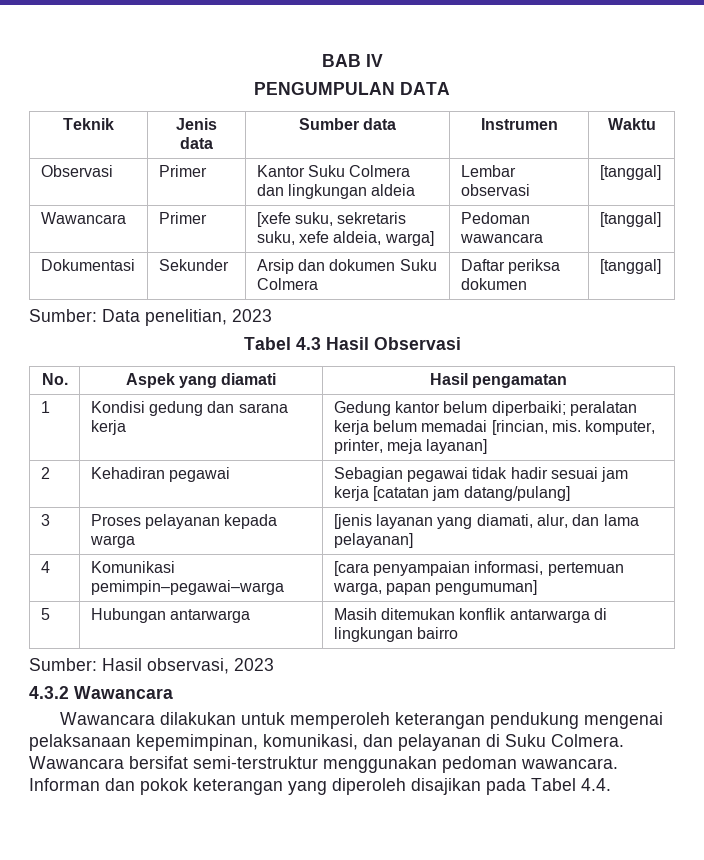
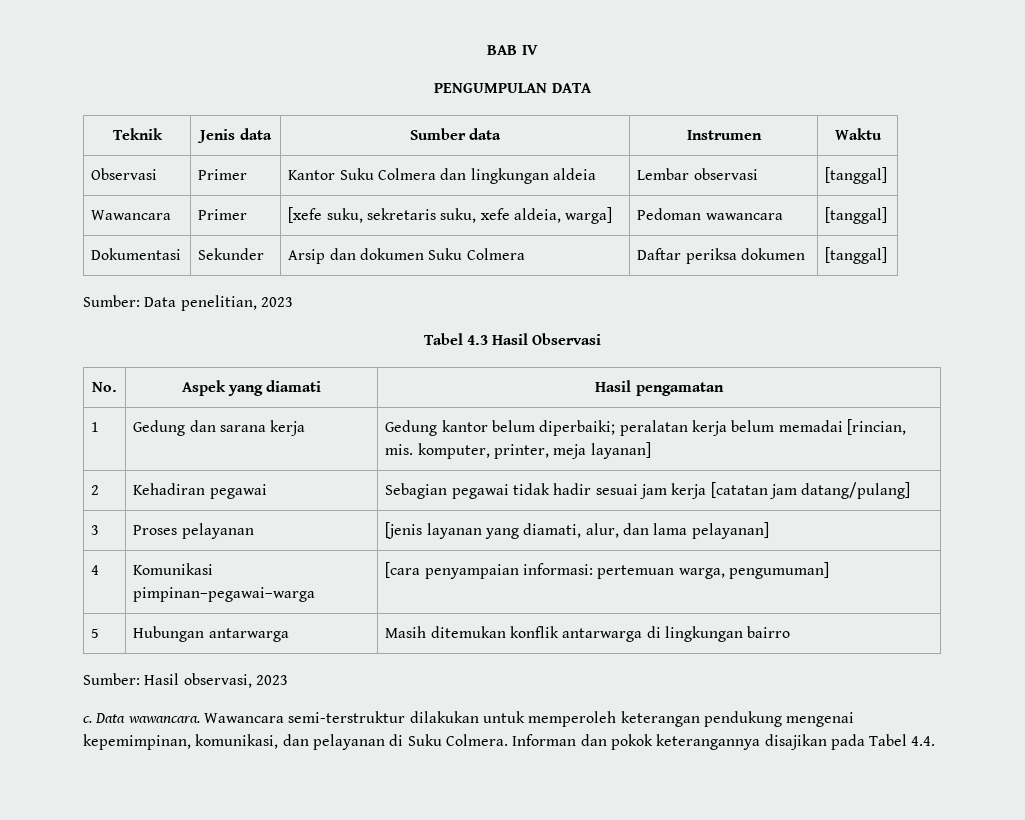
- 1 | Kondisi gedung dan sarana kerja | Gedung kantor belum diperbaiki; peralatan kerja belum memadai [rincian, mis. komputer, printer, meja layanan]
+ 1 | Gedung dan sarana kerja | Gedung kantor belum diperbaiki; peralatan kerja belum memadai [rincian, mis. komputer, printer, meja layanan]
- 3 | Proses pelayanan kepada warga | [jenis layanan yang diamati, alur, dan lama pelayanan]
+ 3 | Proses pelayanan | [jenis layanan yang diamati, alur, dan lama pelayanan]
- 4 | Komunikasi pemimpin–pegawai–warga | [cara penyampaian informasi, pertemuan warga, papan pengumuman]
+ 4 | Komunikasi pimpinan–pegawai–warga | [cara penyampaian informasi: pertemuan warga, pengumuman]
- 4.3.2 Wawancara
- Wawancara dilakukan untuk memperoleh keterangan pendukung mengenai pelaksanaan kepemimpinan, komunikasi, dan pelayanan di Suku Colmera.
+ c. Data wawancara. Wawancara semi-terstruktur dilakukan untuk memperoleh keterangan pendukung mengenai kepemimpinan, komunikasi, dan pelayanan di Suku Colmera.
- Wawancara bersifat semi-terstruktur menggunakan pedoman wawancara. Informan dan pokok keterangan yang diperoleh disajikan pada Tabel 4.4.
+ Informan dan pokok keterangannya disajikan pada Tabel 4.4.

